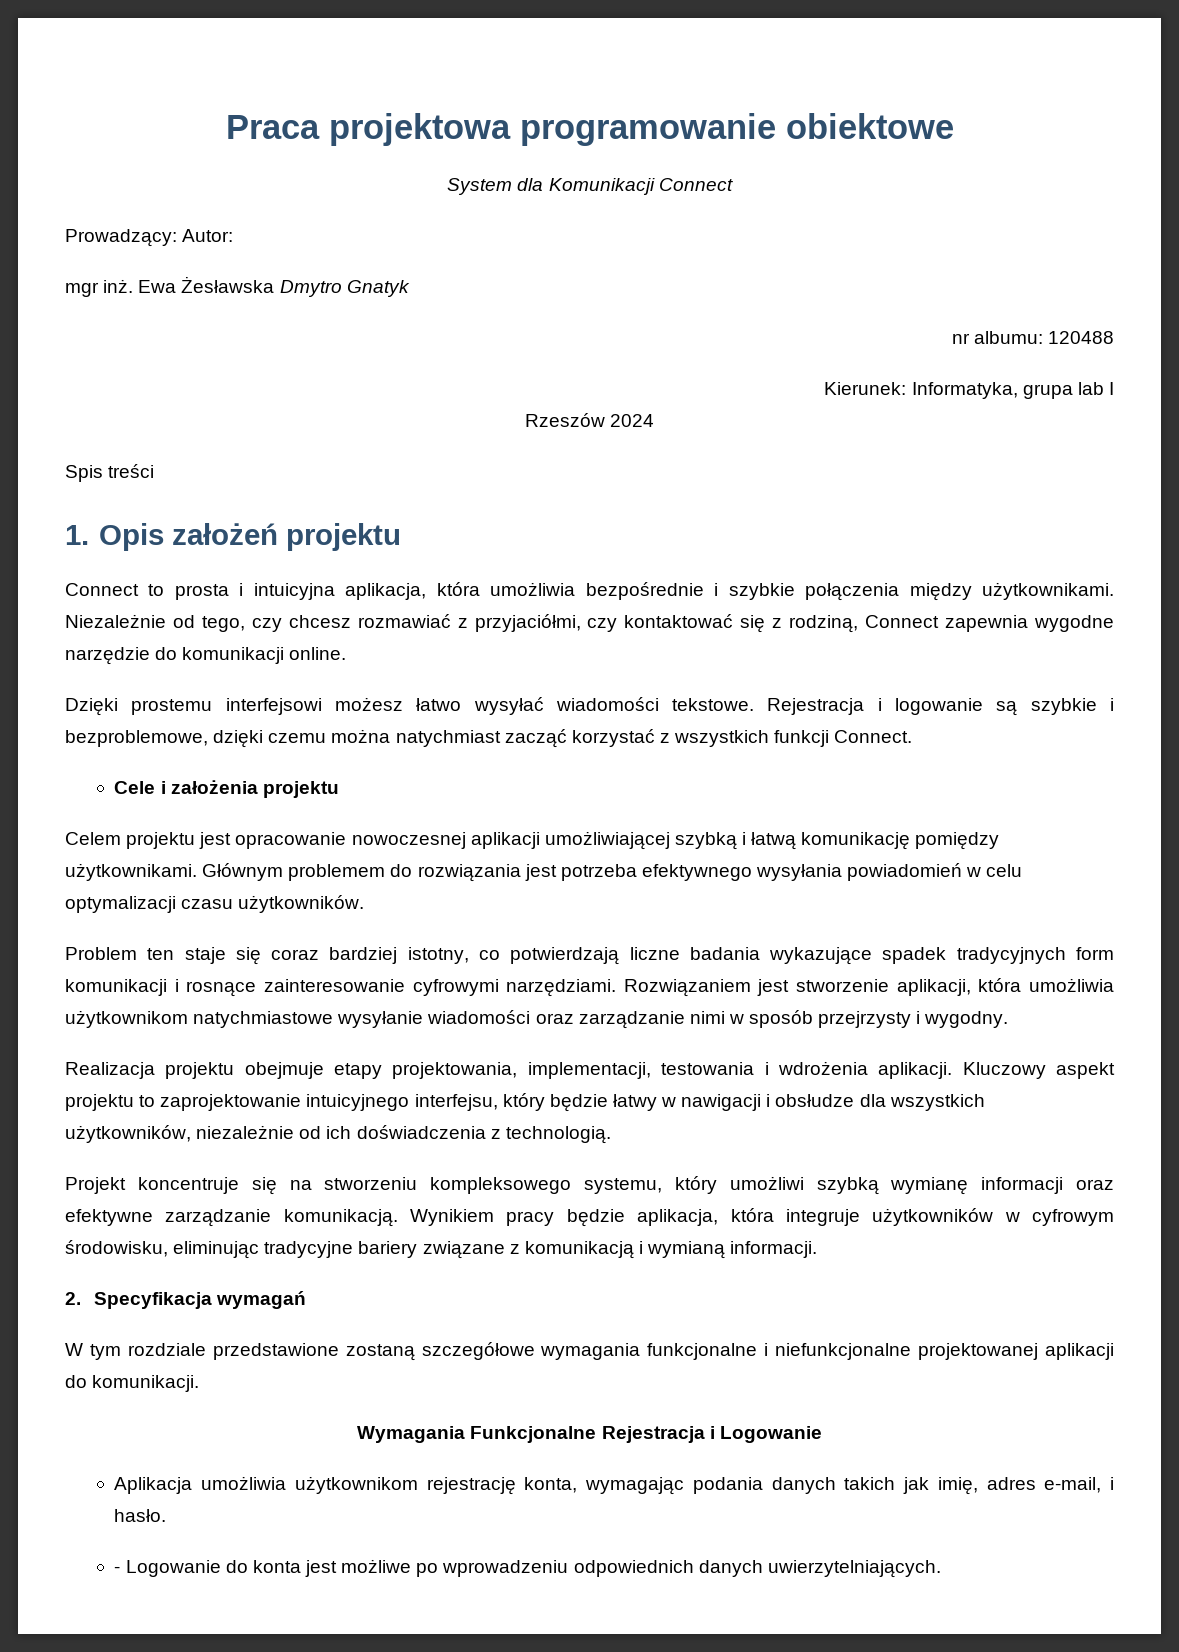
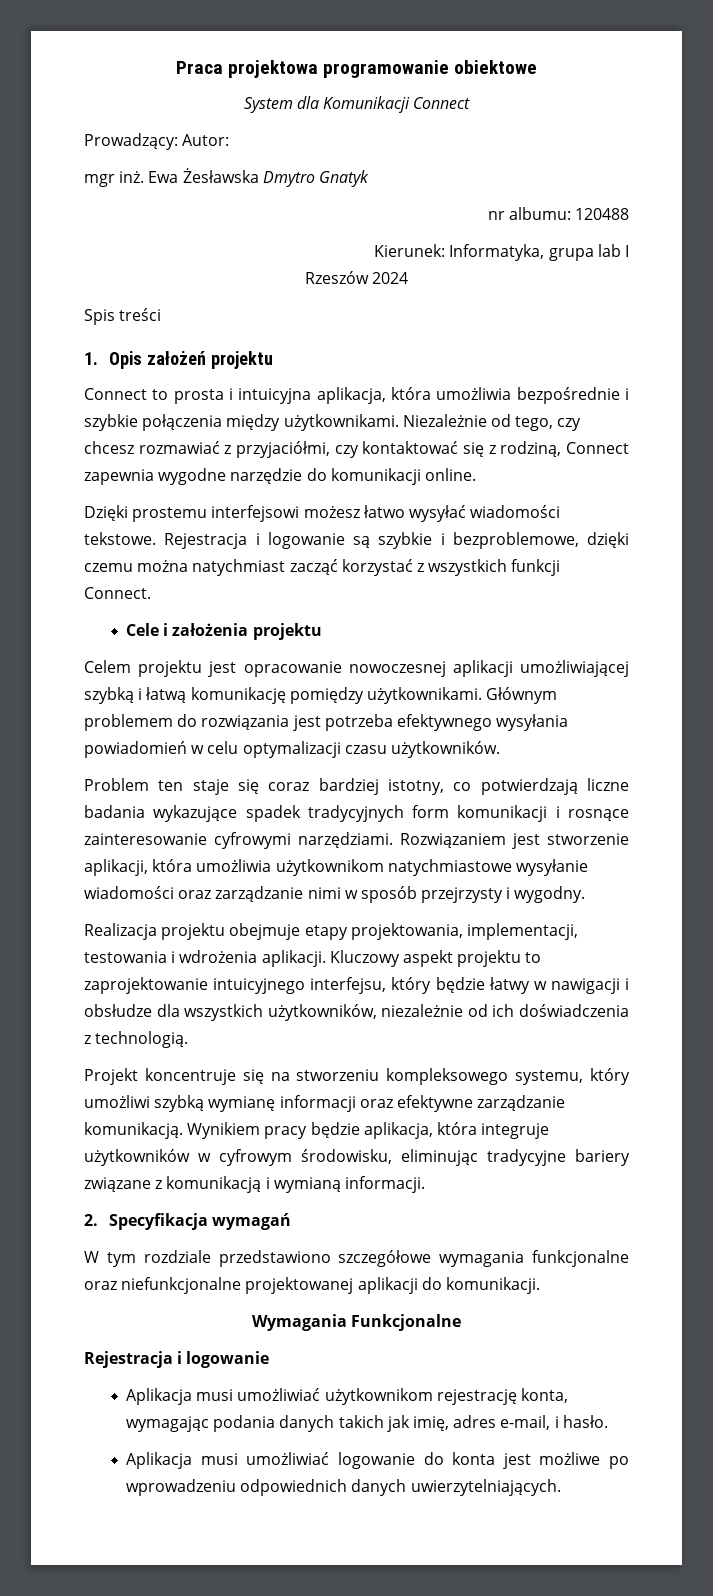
- W tym rozdziale przedstawione zostaną szczegółowe wymagania funkcjonalne i niefunkcjonalne projektowanej aplikacji do komunikacji.
+ W tym rozdziale przedstawiono szczegółowe wymagania funkcjonalne oraz niefunkcjonalne projektowanej aplikacji do komunikacji.
- Wymagania Funkcjonalne Rejestracja i Logowanie
- Aplikacja umożliwia użytkownikom rejestrację konta, wymagając podania danych takich jak imię, adres e-mail, i hasło.
+ Wymagania Funkcjonalne
+ Rejestracja i logowanie
+ Aplikacja musi umożliwiać użytkownikom rejestrację konta, wymagając podania danych takich jak imię, adres e-mail, i hasło.
- - Logowanie do konta jest możliwe po wprowadzeniu odpowiednich danych uwierzytelniających.
+ Aplikacja musi umożliwiać logowanie do konta jest możliwe po wprowadzeniu odpowiednich danych uwierzytelniających.

